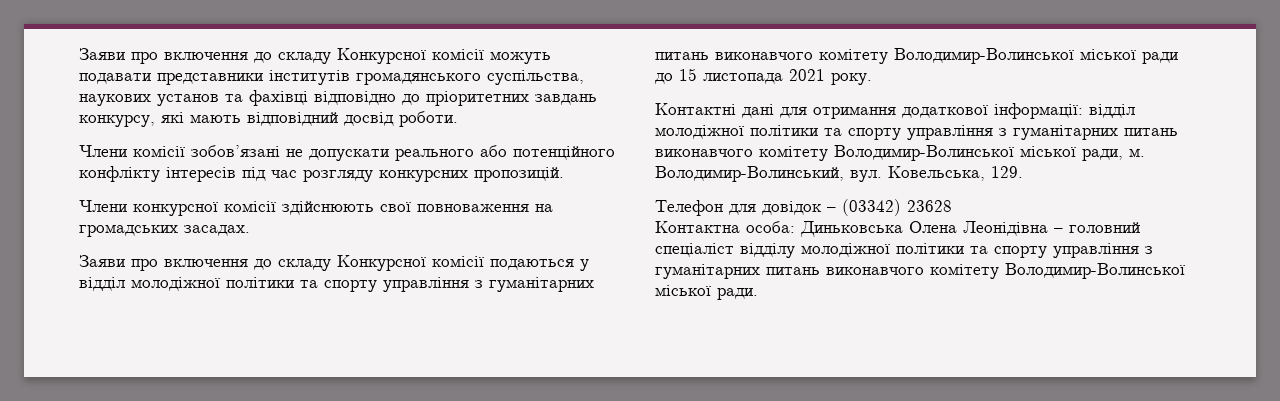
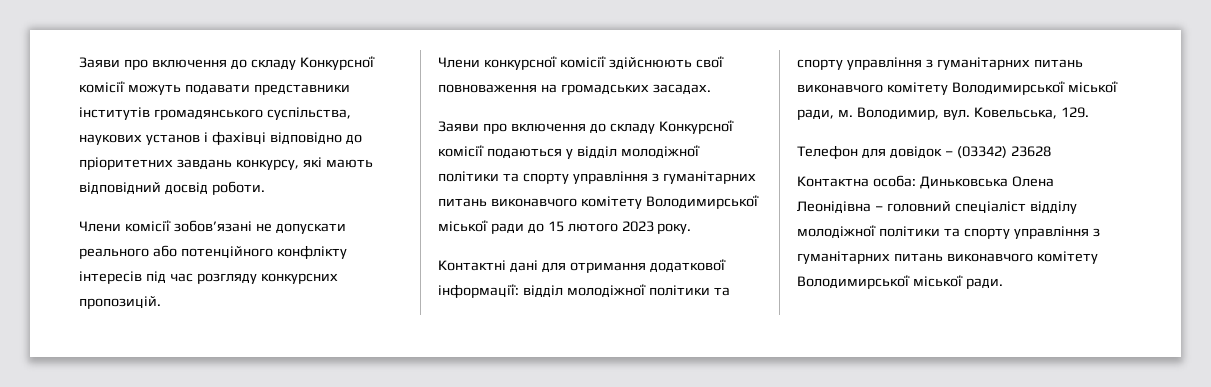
- Заяви про включення до складу Конкурсної комісії можуть подавати представники інститутів громадянського суспільства, наукових установ та фахівці відповідно до пріоритетних завдань конкурсу, які мають відповідний досвід роботи.
+ Заяви про включення до складу Конкурсної комісії можуть подавати представники інститутів громадянського суспільства, наукових установ і фахівці відповідно до пріоритетних завдань конкурсу, які мають відповідний досвід роботи.
- Заяви про включення до складу Конкурсної комісії подаються у відділ молодіжної політики та спорту управління з гуманітарних питань виконавчого комітету Володимир-Волинської міської ради до 15 листопада 2021 року.
+ Заяви про включення до складу Конкурсної комісії подаються у відділ молодіжної політики та спорту управління з гуманітарних питань виконавчого комітету Володимирської міської ради до 15 лютого 2023 року.
- Контактні дані для отримання додаткової інформації: відділ молодіжної політики та спорту управління з гуманітарних питань виконавчого комітету Володимир-Волинської міської ради, м.
+ Контактні дані для отримання додаткової інформації: відділ молодіжної політики та спорту управління з гуманітарних питань виконавчого комітету Володимирської міської ради, м.
- Володимир-Волинський, вул.
+ Володимир, вул.
- Контактна особа: Диньковська Олена Леонідівна – головний спеціаліст відділу молодіжної політики та спорту управління з гуманітарних питань виконавчого комітету Володимир-Волинської міської ради.
+ Контактна особа: Диньковська Олена Леонідівна – головний спеціаліст відділу молодіжної політики та спорту управління з гуманітарних питань виконавчого комітету Володимирської міської ради.

